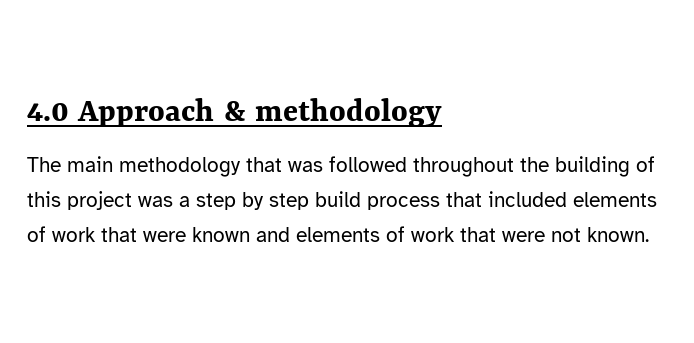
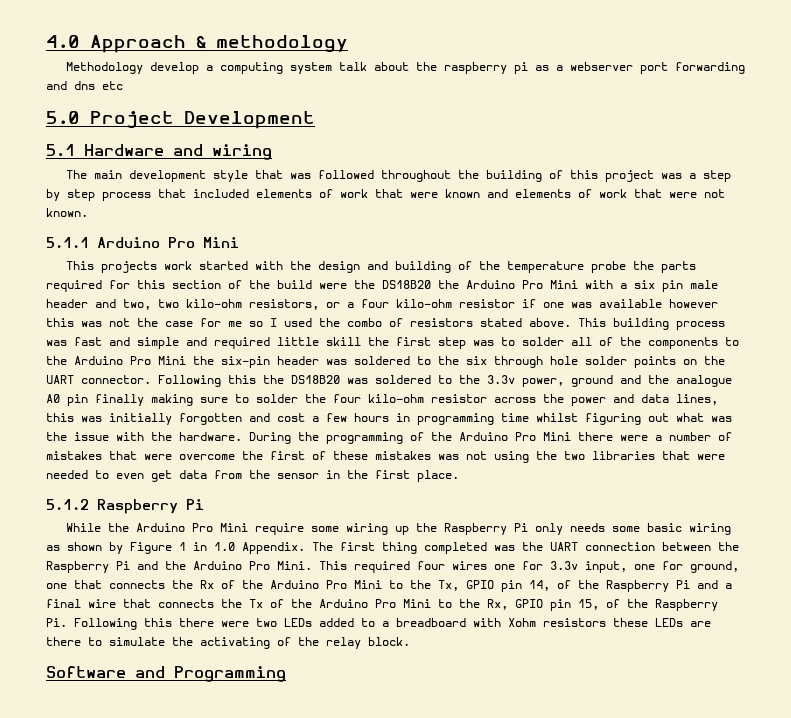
+ Methodology develop a computing system talk about the raspberry pi as a webserver port forwarding and dns etc
+ 5.0 Project Development
+ 5.1 Hardware and wiring
- The main methodology that was followed throughout the building of this project was a step by step build process that included elements of work that were known and elements of work that were not known.
+ The main development style that was followed throughout the building of this project was a step by step process that included elements of work that were known and elements of work that were not known.
+ 5.1.1 Arduino Pro Mini
+ This projects work started with the design and building of the temperature probe the parts required for this section of the build were the DS18B20 the Arduino Pro Mini with a six pin male header and two, two kilo-ohm resistors, or a four kilo-ohm resistor if one was available however this was not the case for me so I used the combo of resistors stated above. This building process was fast and simple and required little skill the first step was to solder all of the components to the Arduino Pro Mini the six-pin header was soldered to the six through hole solder points on the UART connector. Following this the DS18B20 was soldered to the 3.3v power, ground and the analogue A0 pin finally making sure to solder the four kilo-ohm resistor across the power and data lines, this was initially forgotten and cost a few hours in programming time whilst figuring out what was the issue with the hardware. During the programming of the Arduino Pro Mini there were a number of mistakes that were overcome the first of these mistakes was not using the two libraries that were needed to even get data from the sensor in the first place.
+ 5.1.2 Raspberry Pi
+ While the Arduino Pro Mini require some wiring up the Raspberry Pi only needs some basic wiring as shown by Figure 1 in 1.0 Appendix. The first thing completed was the UART connection between the Raspberry Pi and the Arduino Pro Mini. This required four wires one for 3.3v input, one for ground, one that connects the Rx of the Arduino Pro Mini to the Tx, GPIO pin 14, of the Raspberry Pi and a final wire that connects the Tx of the Arduino Pro Mini to the Rx, GPIO pin 15, of the Raspberry Pi. Following this there were two LEDs added to a breadboard with Xohm resistors these LEDs are there to simulate the activating of the relay block.
+ Software and Programming

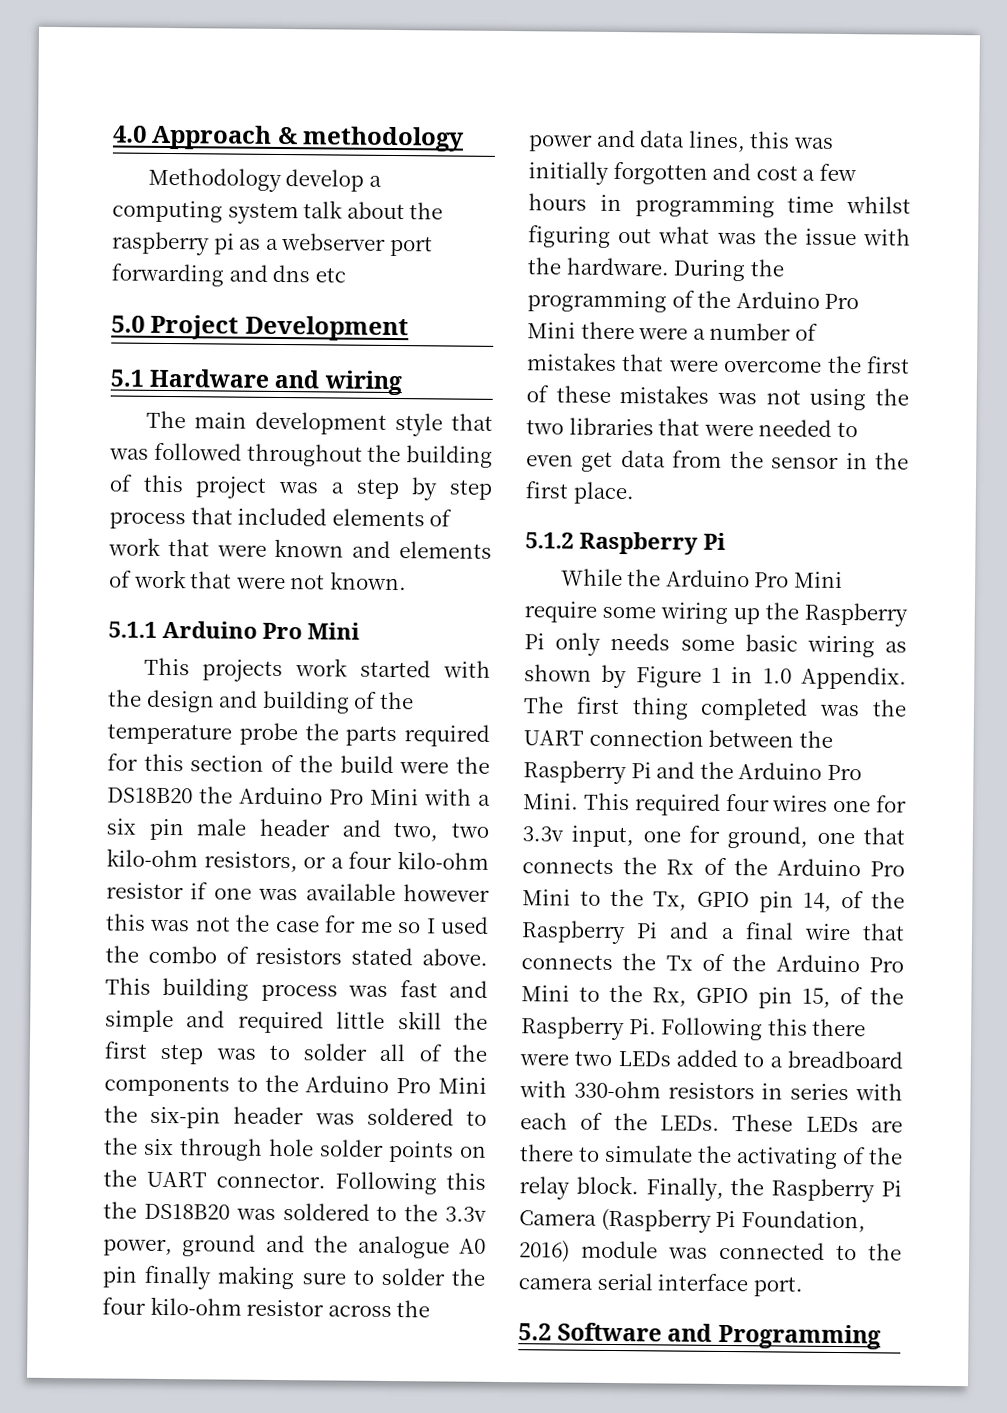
- This required four wires one for 3.3v input, one for ground, one that connects the Rx of the Arduino Pro Mini to the Tx, GPIO pin 14, of the Raspberry Pi and a final wire that connects the Tx of the Arduino Pro Mini to the Rx, GPIO pin 15, of the Raspberry Pi. Following this there were two LEDs added to a breadboard with Xohm resistors these LEDs are there to simulate the activating of the relay block.
- Software and Programming
+ This required four wires one for 3.3v input, one for ground, one that connects the Rx of the Arduino Pro Mini to the Tx, GPIO pin 14, of the Raspberry Pi and a final wire that connects the Tx of the Arduino Pro Mini to the Rx, GPIO pin 15, of the Raspberry Pi. Following this there were two LEDs added to a breadboard with 330-ohm resistors in series with each of the LEDs. These LEDs are there to simulate the activating of the relay block. Finally, the Raspberry Pi Camera (Raspberry Pi Foundation, 2016) module was connected to the camera serial interface port.
+ 5.2 Software and Programming

